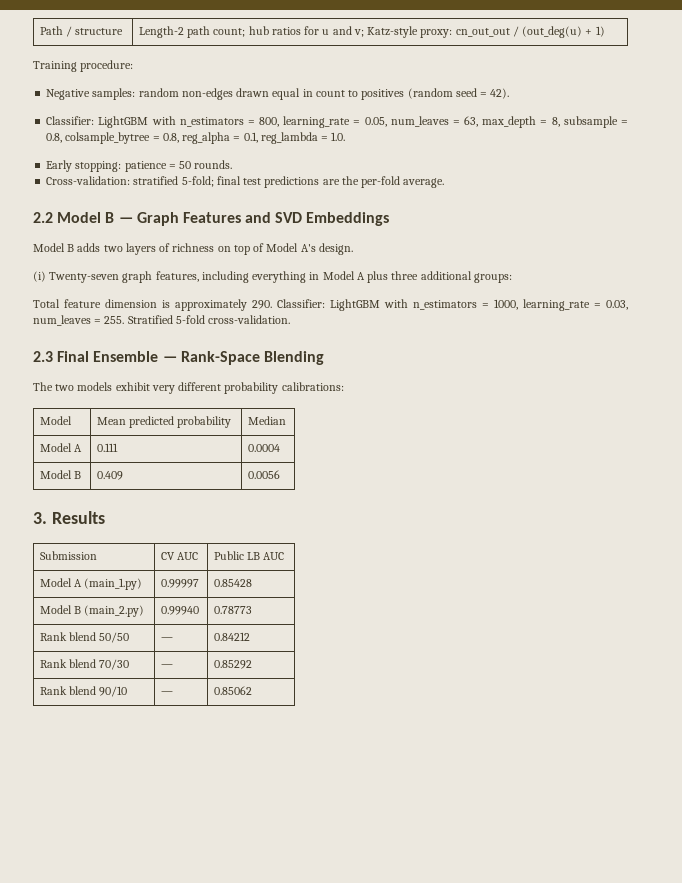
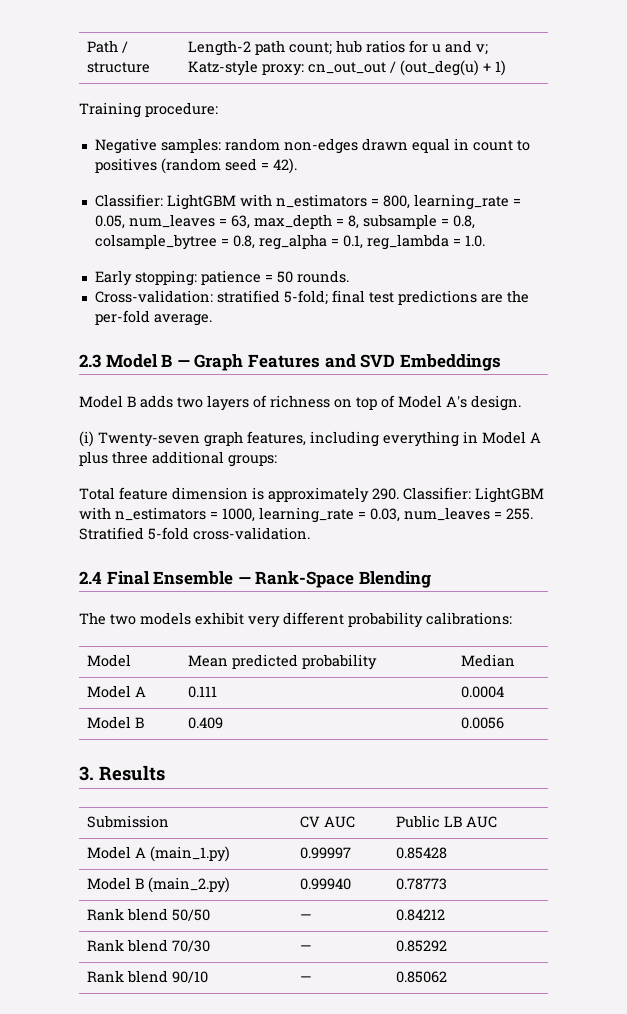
- 2.2 Model B — Graph Features and SVD Embeddings
+ 2.3 Model B — Graph Features and SVD Embeddings
- 2.3 Final Ensemble — Rank-Space Blending
+ 2.4 Final Ensemble — Rank-Space Blending

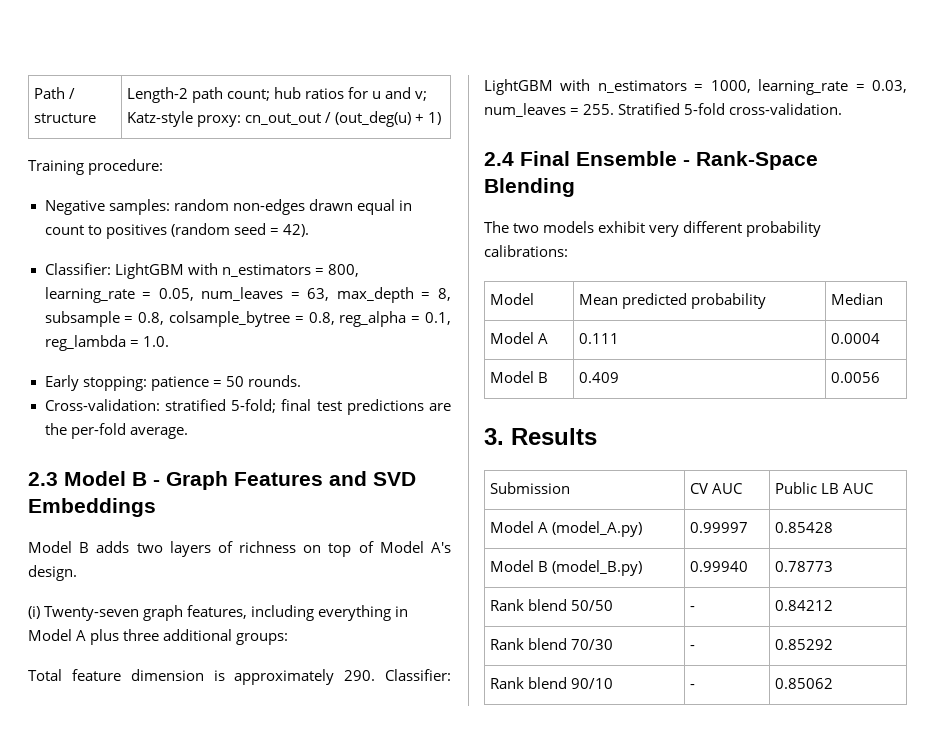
- 2.3 Model B — Graph Features and SVD Embeddings
+ 2.3 Model B - Graph Features and SVD Embeddings
- 2.4 Final Ensemble — Rank-Space Blending
+ 2.4 Final Ensemble - Rank-Space Blending
- Model A (main_1.py) | 0.99997 | 0.85428
+ Model A (model_A.py) | 0.99997 | 0.85428
- Model B (main_2.py) | 0.99940 | 0.78773
+ Model B (model_B.py) | 0.99940 | 0.78773
- Rank blend 50/50 | — | 0.84212
+ Rank blend 50/50 | - | 0.84212
- Rank blend 70/30 | — | 0.85292
+ Rank blend 70/30 | - | 0.85292
- Rank blend 90/10 | — | 0.85062
+ Rank blend 90/10 | - | 0.85062

